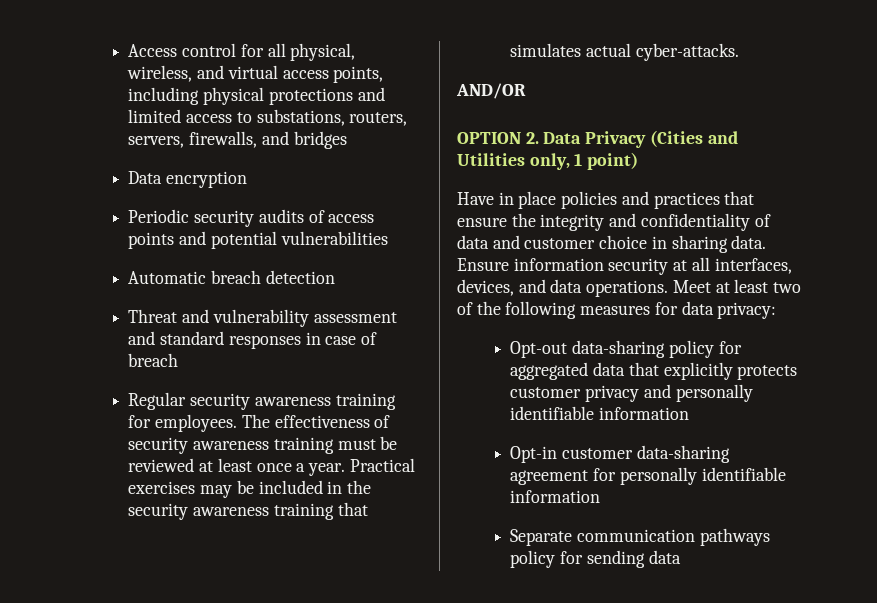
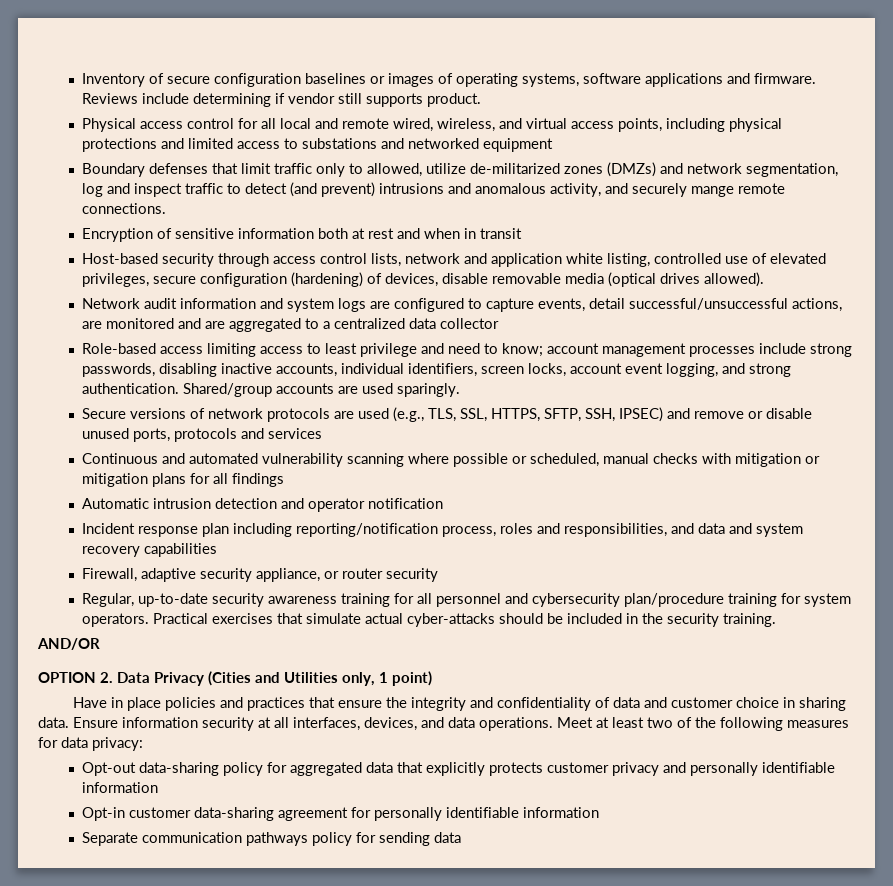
- Access control for all physical, wireless, and virtual access points, including physical protections and limited access to substations, routers, servers, firewalls, and bridges
- Data encryption
- Periodic security audits of access points and potential vulnerabilities
+ Inventory of secure configuration baselines or images of operating systems, software applications and firmware. Reviews include determining if vendor still supports product.
+ Physical access control for all local and remote wired, wireless, and virtual access points, including physical protections and limited access to substations and networked equipment
+ Boundary defenses that limit traffic only to allowed, utilize de-militarized zones (DMZs) and network segmentation, log and inspect traffic to detect (and prevent) intrusions and anomalous activity, and securely mange remote connections.
+ Encryption of sensitive information both at rest and when in transit
+ Host-based security through access control lists, network and application white listing, controlled use of elevated privileges, secure configuration (hardening) of devices, disable removable media (optical drives allowed).
+ Network audit information and system logs are configured to capture events, detail successful/unsuccessful actions, are monitored and are aggregated to a centralized data collector
+ Role-based access limiting access to least privilege and need to know; account management processes include strong passwords, disabling inactive accounts, individual identifiers, screen locks, account event logging, and strong authentication. Shared/group accounts are used sparingly.
+ Secure versions of network protocols are used (e.g., TLS, SSL, HTTPS, SFTP, SSH, IPSEC) and remove or disable unused ports, protocols and services
+ Continuous and automated vulnerability scanning where possible or scheduled, manual checks with mitigation or mitigation plans for all findings
- Automatic breach detection
- Threat and vulnerability assessment and standard responses in case of breach
- Regular security awareness training for employees. The effectiveness of security awareness training must be reviewed at least once a year. Practical exercises may be included in the security awareness training that simulates actual cyber-attacks.
+ Automatic intrusion detection and operator notification
+ Incident response plan including reporting/notification process, roles and responsibilities, and data and system recovery capabilities
+ Firewall, adaptive security appliance, or router security
+ Regular, up-to-date security awareness training for all personnel and cybersecurity plan/procedure training for system operators. Practical exercises that simulate actual cyber-attacks should be included in the security training.

